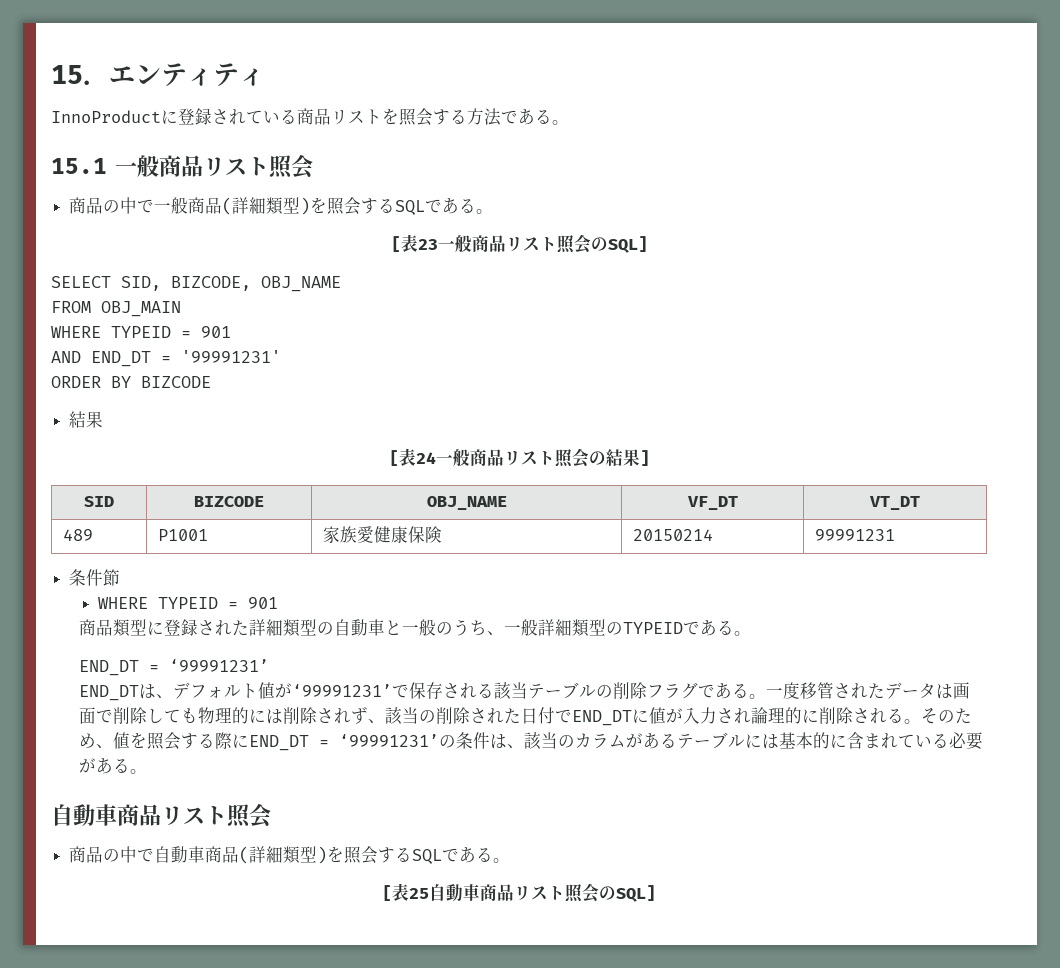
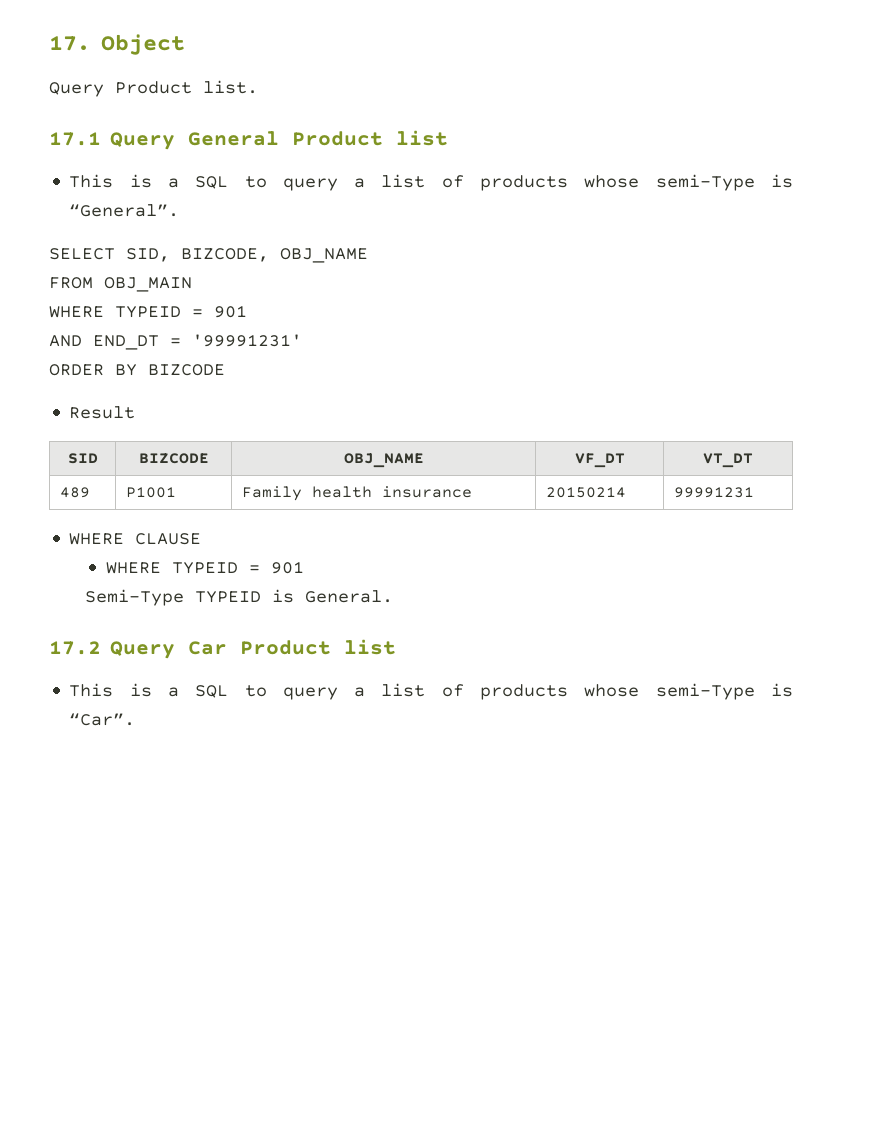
- 15．エンティティ
- InnoProductに登録されている商品リストを照会する方法である。
- 15.1一般商品リスト照会
- 商品の中で一般商品(詳細類型)を照会するSQLである。
- [表23一般商品リスト照会のSQL]
+ 17．Object
+ Query Product list.
+ 17.1 Query General Product list
+ This is a SQL to query a list of products whose semi-Type is “General”.
  ORDER BY BIZCODE
- 結果
- [表24一般商品リスト照会の結果]
+ Result
- 489 | P1001 | 家族愛健康保険 | 20150214 | 99991231
+ 489 | P1001 | Family health insurance | 20150214 | 99991231
- 条件節
+ WHERE CLAUSE
  WHERE TYPEID = 901
- 商品類型に登録された詳細類型の自動車と一般のうち、一般詳細類型のTYPEIDである。
- END_DT = ‘99991231’
- END_DTは、デフォルト値が‘99991231’で保存される該当テーブルの削除フラグである。一度移管されたデータは画面で削除しても物理的には削除されず、該当の削除された日付でEND_DTに値が入力され論理的に削除される。そのため、値を照会する際にEND_DT = ‘99991231’の条件は、該当のカラムがあるテーブルには基本的に含まれている必要がある。
- 自動車商品リスト照会
- 商品の中で自動車商品(詳細類型)を照会するSQLである。
- [表25自動車商品リスト照会のSQL]
+ Semi-Type TYPEID is General.
+ 17.2 Query Car Product list
+ This is a SQL to query a list of products whose semi-Type is “Car”.

